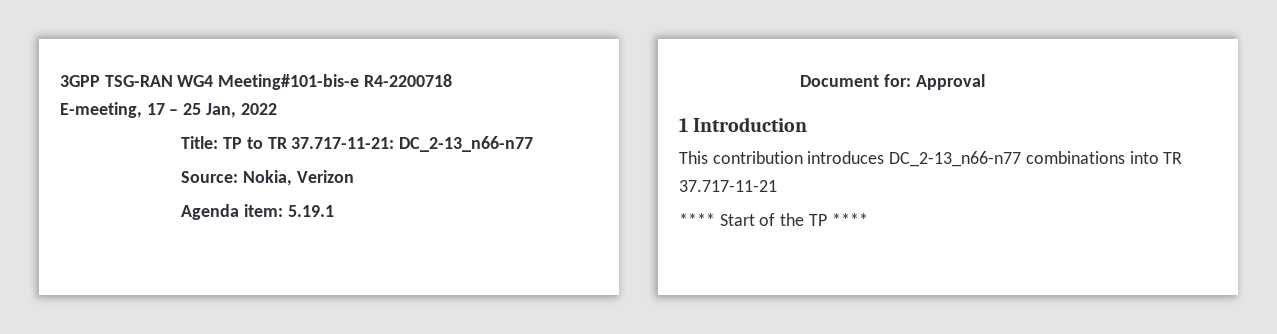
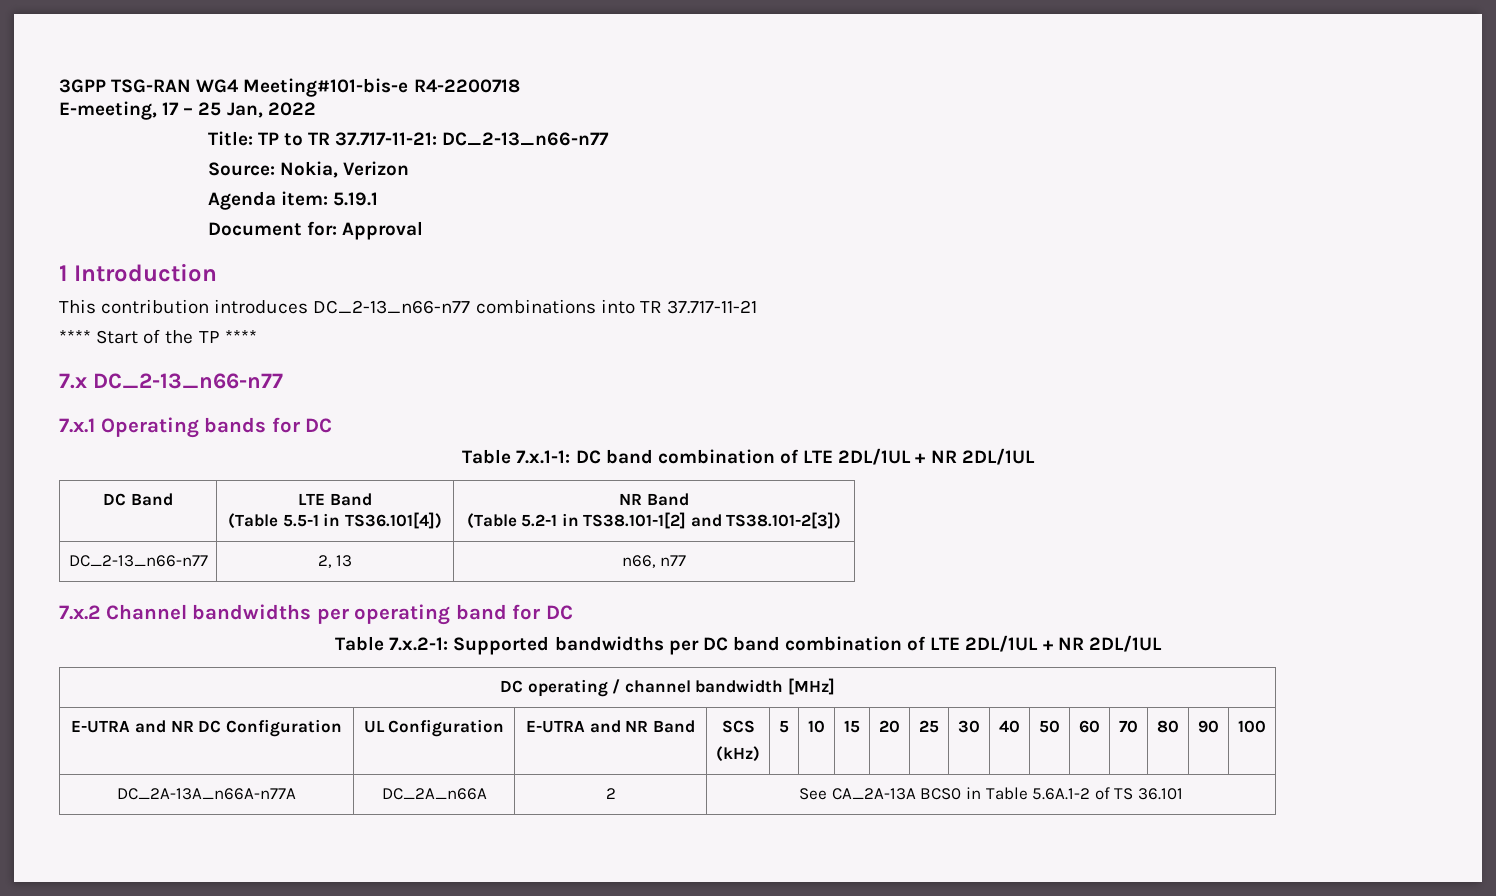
+ 7.x DC_2-13_n66-n77
+ 7.x.1 Operating bands for DC
+ Table 7.x.1-1: DC band combination of LTE 2DL/1UL + NR 2DL/1UL
+ DC Band | LTE Band
+ (Table 5.5-1 in TS36.101[4]) | NR Band
+ (Table 5.2-1 in TS38.101-1[2] and TS38.101-2[3])
+ DC_2-13_n66-n77 | 2, 13 | n66, n77
+ 7.x.2 Channel bandwidths per operating band for DC
+ Table 7.x.2-1: Supported bandwidths per DC band combination of LTE 2DL/1UL + NR 2DL/1UL
+ DC operating / channel bandwidth [MHz]
+ E-UTRA and NR DC Configuration | UL Configuration | E-UTRA and NR Band | SCS
+ (kHz) | 5 | 10 | 15 | 20 | 25 | 30 | 40 | 50 | 60 | 70 | 80 | 90 | 100
+ DC_2A-13A_n66A-n77A | DC_2A_n66A | 2 | See CA_2A-13A BCS0 in Table 5.6A.1-2 of TS 36.101

